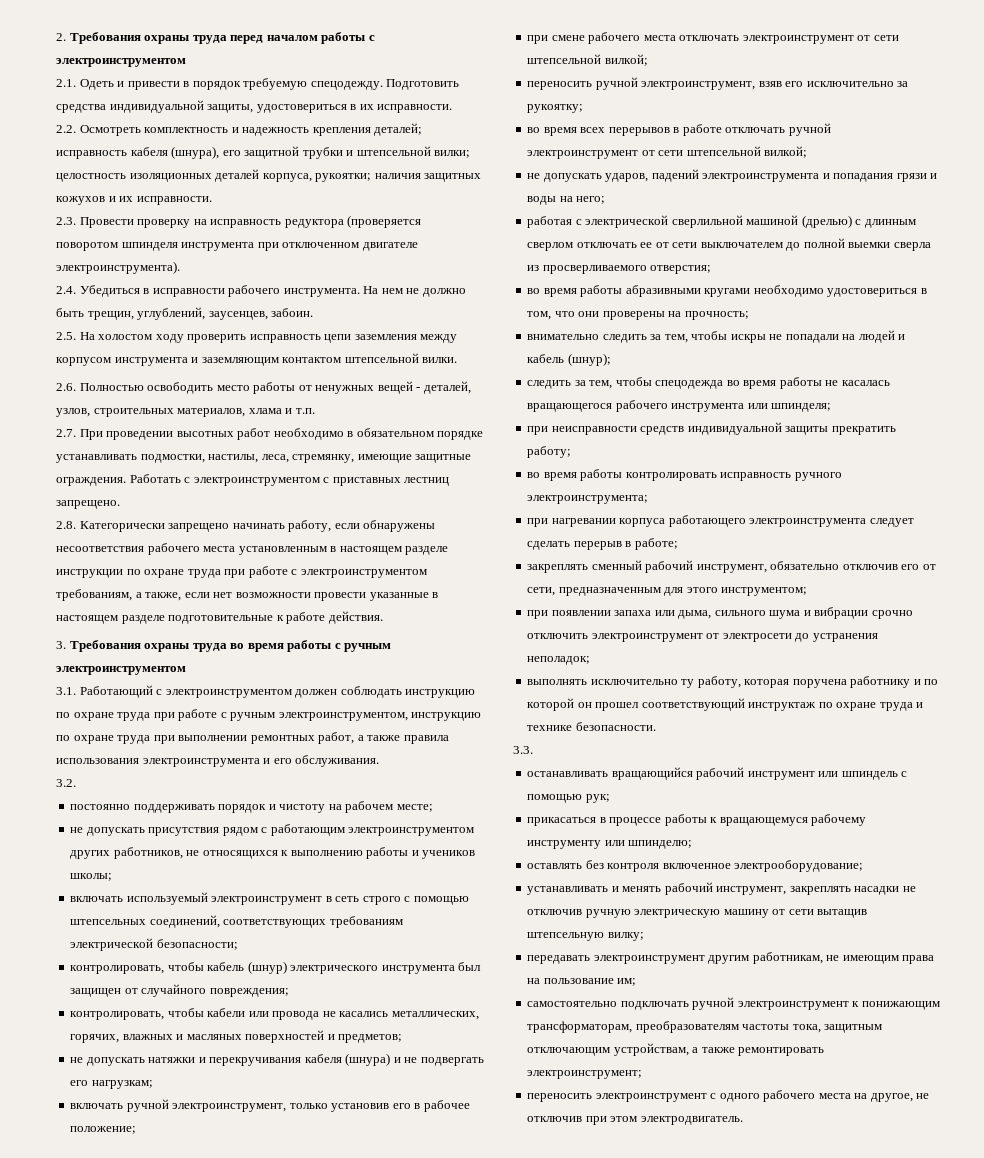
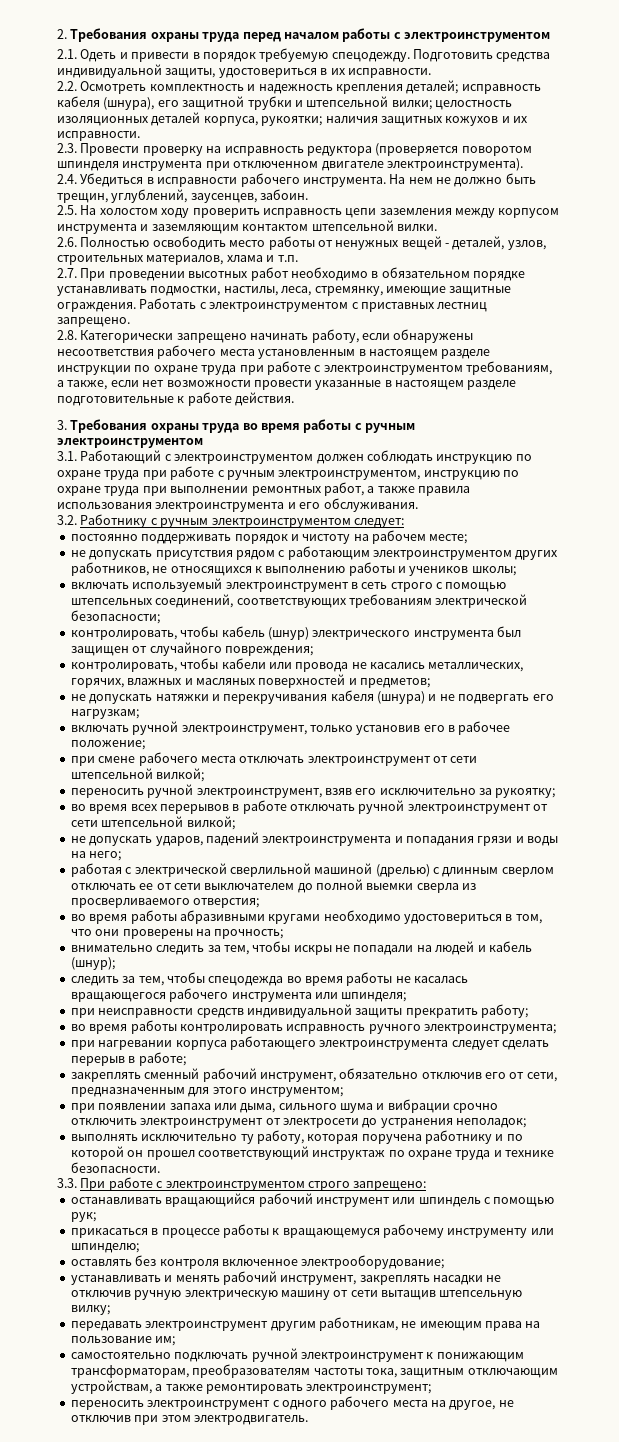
- 3.2.
+ 3.2. Работнику с ручным электроинструментом следует:
- 3.3.
+ 3.3. При работе с электроинструментом строго запрещено:

